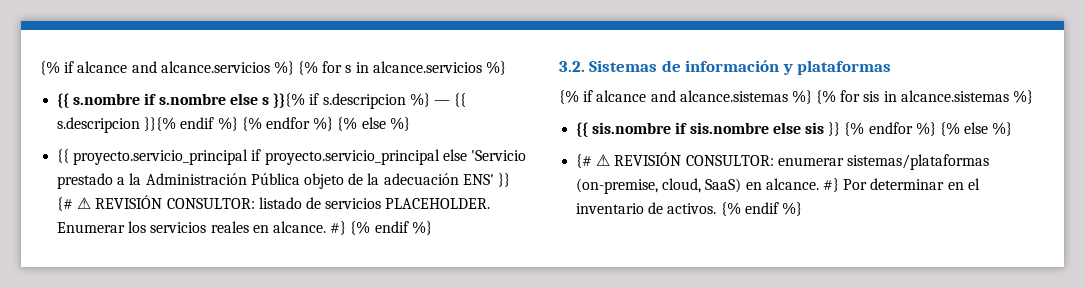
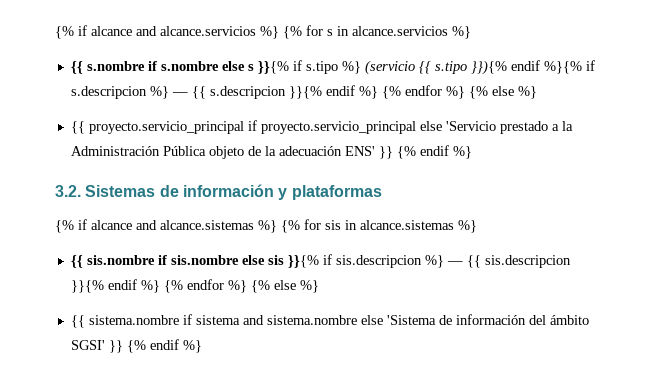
- {{ s.nombre if s.nombre else s }}{% if s.descripcion %} — {{ s.descripcion }}{% endif %} {% endfor %} {% else %}
+ {{ s.nombre if s.nombre else s }}{% if s.tipo %} (servicio {{ s.tipo }}){% endif %}{% if s.descripcion %} — {{ s.descripcion }}{% endif %} {% endfor %} {% else %}
- {{ proyecto.servicio_principal if proyecto.servicio_principal else 'Servicio prestado a la Administración Pública objeto de la adecuación ENS' }} {# ⚠ REVISIÓN CONSULTOR: listado de servicios PLACEHOLDER. Enumerar los servicios reales en alcance. #} {% endif %}
+ {{ proyecto.servicio_principal if proyecto.servicio_principal else 'Servicio prestado a la Administración Pública objeto de la adecuación ENS' }} {% endif %}
- {{ sis.nombre if sis.nombre else sis }} {% endfor %} {% else %}
- {# ⚠ REVISIÓN CONSULTOR: enumerar sistemas/plataformas (on-premise, cloud, SaaS) en alcance. #} Por determinar en el inventario de activos. {% endif %}
+ {{ sis.nombre if sis.nombre else sis }}{% if sis.descripcion %} — {{ sis.descripcion }}{% endif %} {% endfor %} {% else %}
+ {{ sistema.nombre if sistema and sistema.nombre else 'Sistema de información del ámbito SGSI' }} {% endif %}

